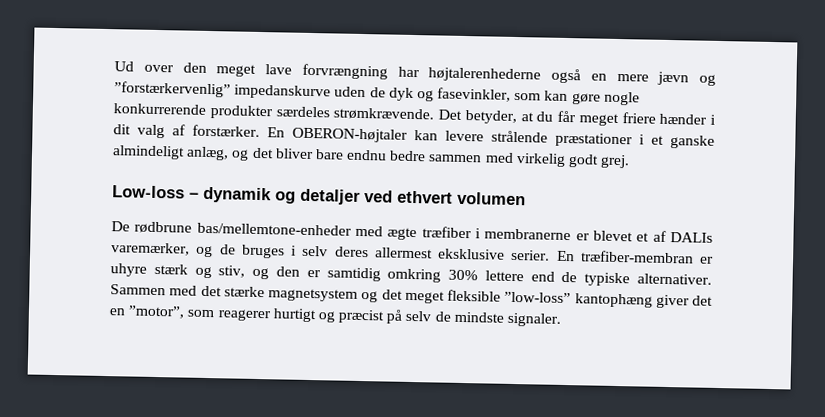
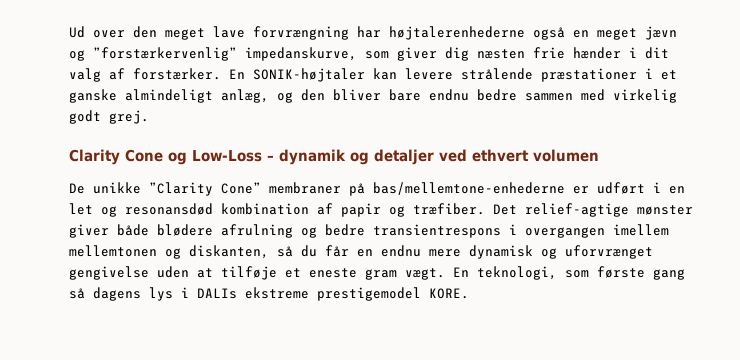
- Ud over den meget lave forvrængning har højtalerenhederne også en mere jævn og ”forstærkervenlig” impedanskurve uden de dyk og fasevinkler, som kan gøre nogle konkurrerende produkter særdeles strømkrævende. Det betyder, at du får meget friere hænder i dit valg af forstærker.
+ Ud over den meget lave forvrængning har højtalerenhederne også en meget jævn og ”forstærkervenlig” impedanskurve, som giver dig næsten frie hænder i dit valg af forstærker.
- En OBERON-højtaler kan levere strålende præstationer i et ganske almindeligt anlæg, og det bliver bare endnu bedre sammen med virkelig godt grej.
+ En SONIK-højtaler kan levere strålende præstationer i et ganske almindeligt anlæg, og den bliver bare endnu bedre sammen med virkelig godt grej.
- Low-loss – dynamik og detaljer ved ethvert volumen
+ Clarity Cone og Low-Loss – dynamik og detaljer ved ethvert volumen
- De rødbrune bas/mellemtone-enheder med ægte træfiber i membranerne er blevet et af DALIs varemærker, og de bruges i selv deres allermest eksklusive serier. En træfiber-membran er uhyre stærk og stiv, og den er samtidig omkring 30% lettere end de typiske alternativer. Sammen med det stærke magnetsystem og det meget fleksible ”low-loss” kantophæng giver det en ”motor”, som reagerer hurtigt og præcist på selv de mindste signaler.
+ De unikke ”Clarity Cone” membraner på bas/mellemtone-enhederne er udført i en let og resonansdød kombination af papir og træfiber. Det relief-agtige mønster giver både blødere afrulning og bedre transientrespons i overgangen imellem mellemtonen og diskanten, så du får en endnu mere dynamisk og uforvrænget gengivelse uden at tilføje et eneste gram vægt. En teknologi, som første gang så dagens lys i DALIs ekstreme prestigemodel KORE.

